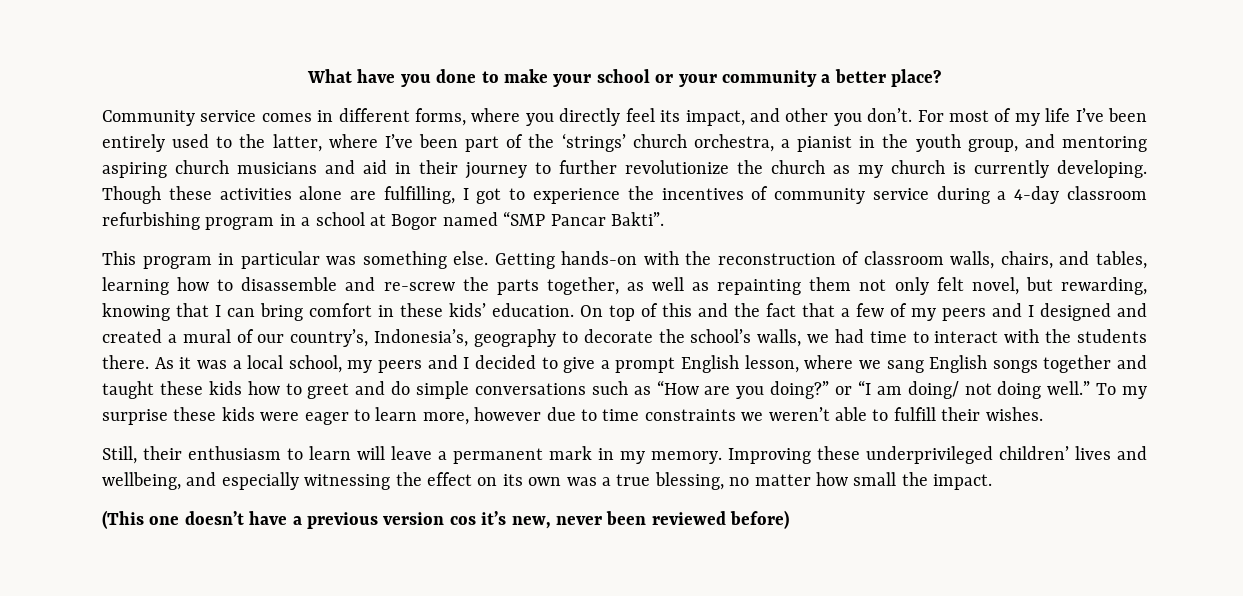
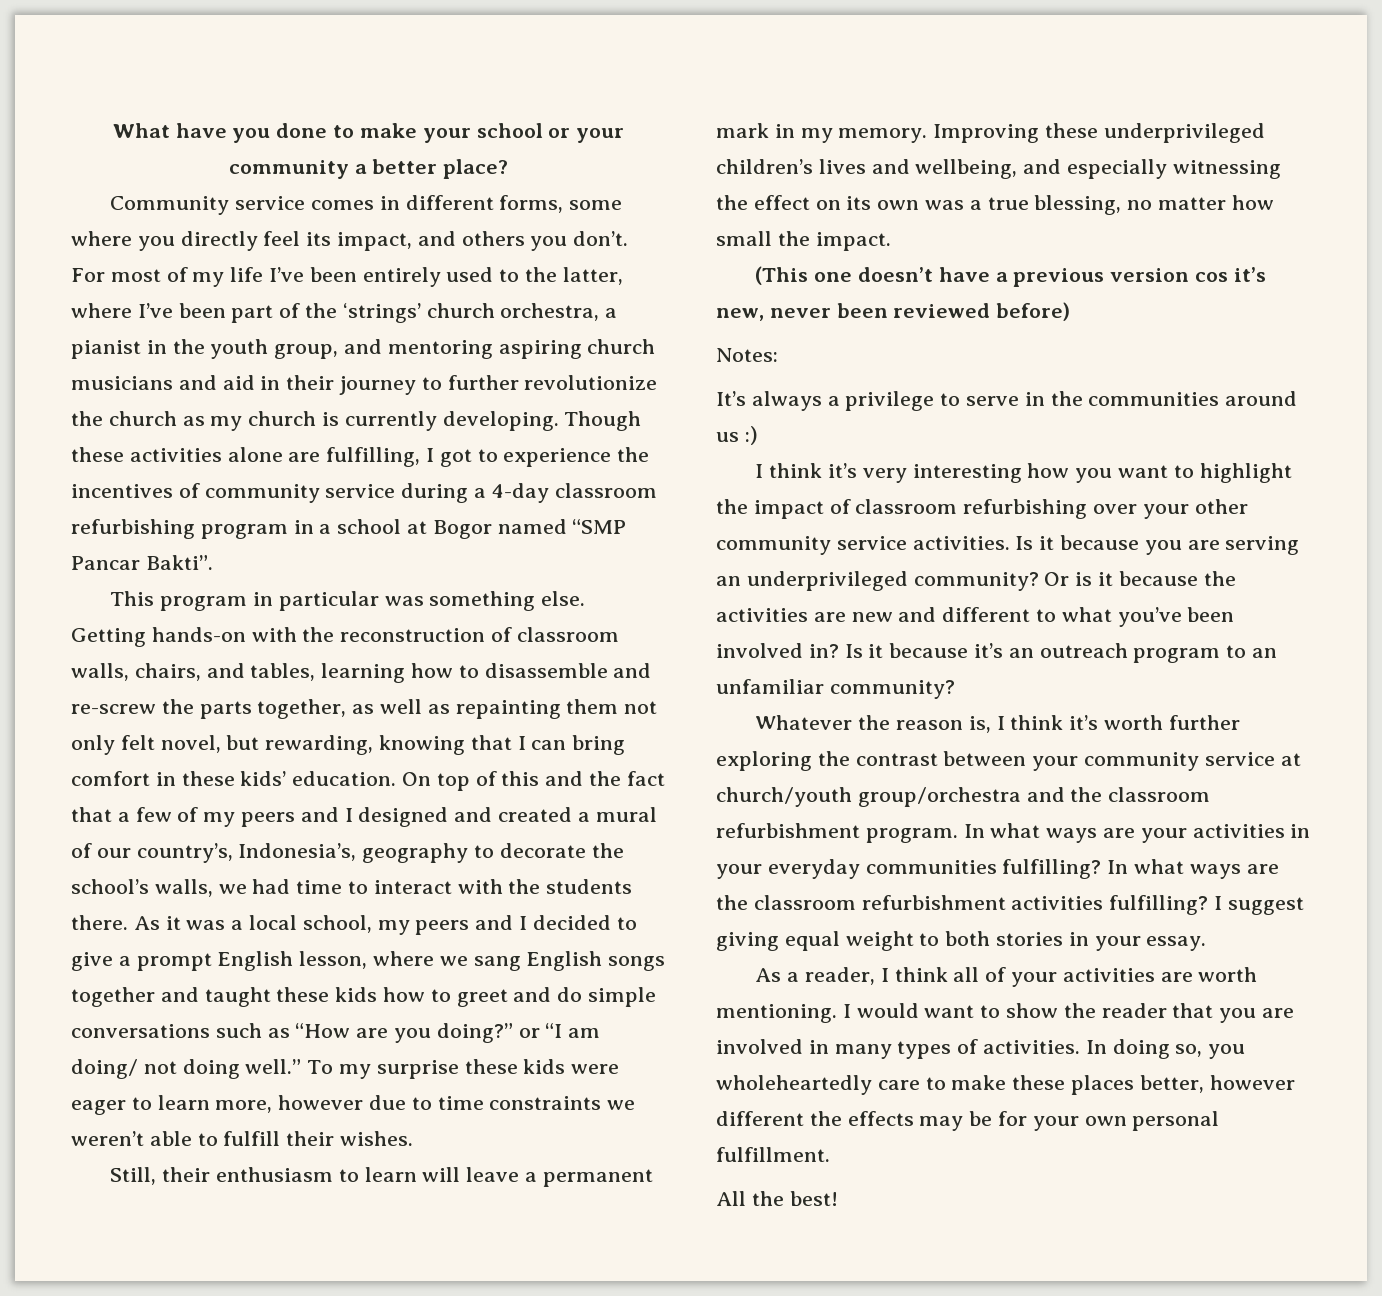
- Community service comes in different forms, where you directly feel its impact, and other you don’t.
+ Community service comes in different forms, some where you directly feel its impact, and others you don’t.
- Improving these underprivileged children’ lives and wellbeing, and especially witnessing the effect on its own was a true blessing, no matter how small the impact.
+ Improving these underprivileged children’s lives and wellbeing, and especially witnessing the effect on its own was a true blessing, no matter how small the impact.
+ Notes:
+ It’s always a privilege to serve in the communities around us :)
+ I think it’s very interesting how you want to highlight the impact of classroom refurbishing over your other community service activities. Is it because you are serving an underprivileged community? Or is it because the activities are new and different to what you’ve been involved in? Is it because it’s an outreach program to an unfamiliar community?
+ Whatever the reason is, I think it’s worth further exploring the contrast between your community service at church/youth group/orchestra and the classroom refurbishment program. In what ways are your activities in your everyday communities fulfilling? In what ways are the classroom refurbishment activities fulfilling? I suggest giving equal weight to both stories in your essay.
+ As a reader, I think all of your activities are worth mentioning. I would want to show the reader that you are involved in many types of activities. In doing so, you wholeheartedly care to make these places better, however different the effects may be for your own personal fulfillment.
+ All the best!

